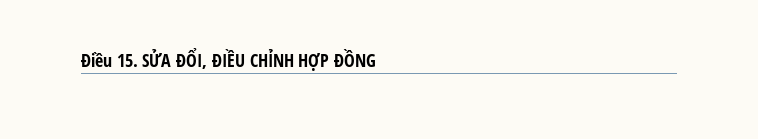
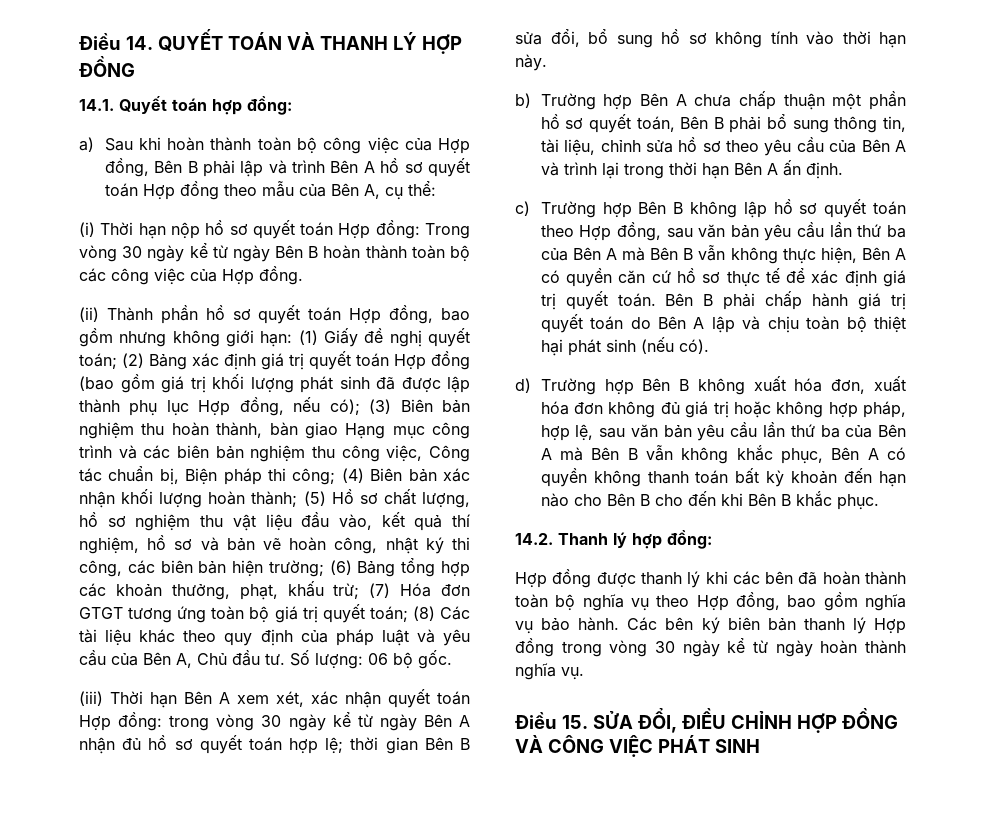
- Điều 15. SỬA ĐỔI, ĐIỀU CHỈNH HỢP ĐỒNG
+ Điều 14. QUYẾT TOÁN VÀ THANH LÝ HỢP ĐỒNG
+ 14.1. Quyết toán hợp đồng:
+ a) Sau khi hoàn thành toàn bộ công việc của Hợp đồng, Bên B phải lập và trình Bên A hồ sơ quyết toán Hợp đồng theo mẫu của Bên A, cụ thể:
+ (i) Thời hạn nộp hồ sơ quyết toán Hợp đồng: Trong vòng 30 ngày kể từ ngày Bên B hoàn thành toàn bộ các công việc của Hợp đồng.
+ (ii) Thành phần hồ sơ quyết toán Hợp đồng, bao gồm nhưng không giới hạn: (1) Giấy đề nghị quyết toán; (2) Bảng xác định giá trị quyết toán Hợp đồng (bao gồm giá trị khối lượng phát sinh đã được lập thành phụ lục Hợp đồng, nếu có); (3) Biên bản nghiệm thu hoàn thành, bàn giao Hạng mục công trình và các biên bản nghiệm thu công việc, Công tác chuẩn bị, Biện pháp thi công; (4) Biên bản xác nhận khối lượng hoàn thành; (5) Hồ sơ chất lượng, hồ sơ nghiệm thu vật liệu đầu vào, kết quả thí nghiệm, hồ sơ và bản vẽ hoàn công, nhật ký thi công, các biên bản hiện trường; (6) Bảng tổng hợp các khoản thưởng, phạt, khấu trừ; (7) Hóa đơn GTGT tương ứng toàn bộ giá trị quyết toán; (8) Các tài liệu khác theo quy định của pháp luật và yêu cầu của Bên A, Chủ đầu tư. Số lượng: 06 bộ gốc.
+ (iii) Thời hạn Bên A xem xét, xác nhận quyết toán Hợp đồng: trong vòng 30 ngày kể từ ngày Bên A nhận đủ hồ sơ quyết toán hợp lệ; thời gian Bên B sửa đổi, bổ sung hồ sơ không tính vào thời hạn này.
+ b) Trường hợp Bên A chưa chấp thuận một phần hồ sơ quyết toán, Bên B phải bổ sung thông tin, tài liệu, chỉnh sửa hồ sơ theo yêu cầu của Bên A và trình lại trong thời hạn Bên A ấn định.
+ c) Trường hợp Bên B không lập hồ sơ quyết toán theo Hợp đồng, sau văn bản yêu cầu lần thứ ba của Bên A mà Bên B vẫn không thực hiện, Bên A có quyền căn cứ hồ sơ thực tế để xác định giá trị quyết toán. Bên B phải chấp hành giá trị quyết toán do Bên A lập và chịu toàn bộ thiệt hại phát sinh (nếu có).
+ d) Trường hợp Bên B không xuất hóa đơn, xuất hóa đơn không đủ giá trị hoặc không hợp pháp, hợp lệ, sau văn bản yêu cầu lần thứ ba của Bên A mà Bên B vẫn không khắc phục, Bên A có quyền không thanh toán bất kỳ khoản đến hạn nào cho Bên B cho đến khi Bên B khắc phục.
+ 14.2. Thanh lý hợp đồng:
+ Hợp đồng được thanh lý khi các bên đã hoàn thành toàn bộ nghĩa vụ theo Hợp đồng, bao gồm nghĩa vụ bảo hành. Các bên ký biên bản thanh lý Hợp đồng trong vòng 30 ngày kể từ ngày hoàn thành nghĩa vụ.
+ Điều 15. SỬA ĐỔI, ĐIỀU CHỈNH HỢP ĐỒNG VÀ CÔNG VIỆC PHÁT SINH

